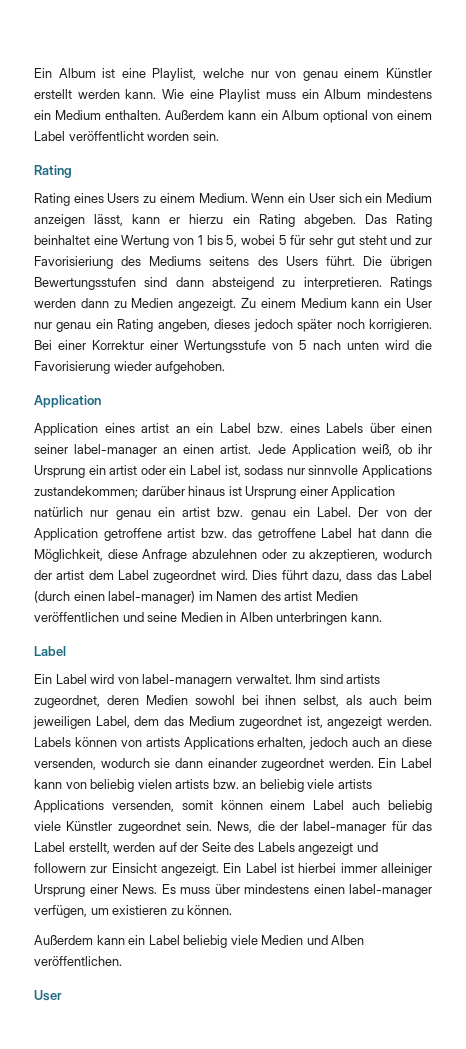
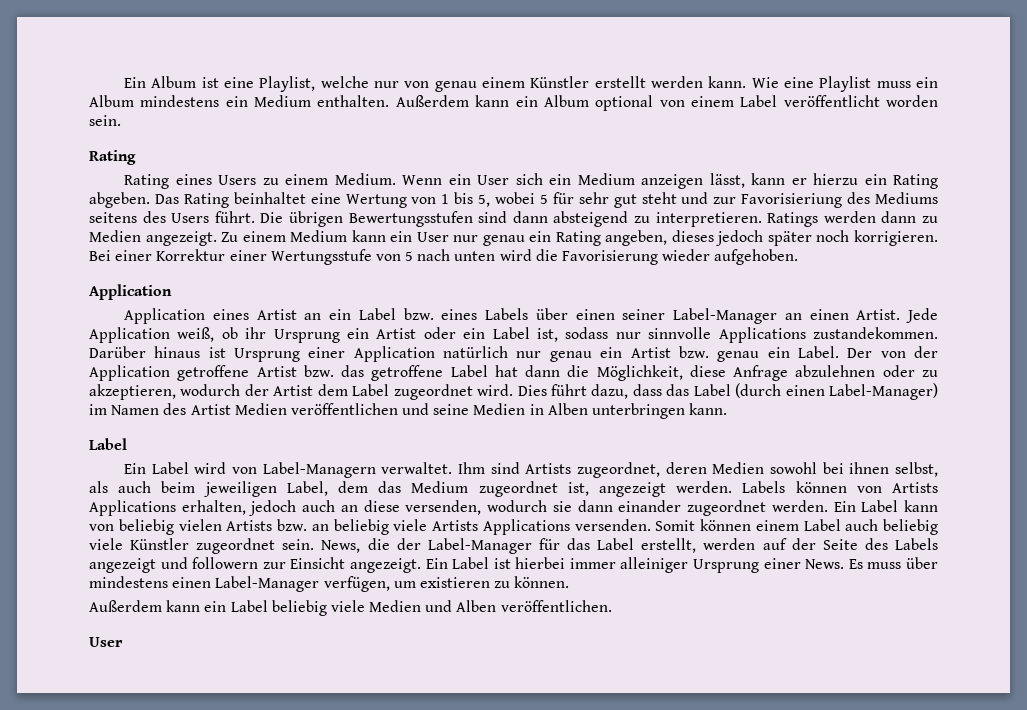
- Application eines artist an ein Label bzw. eines Labels über einen seiner label-manager an einen artist.
+ Application eines Artist an ein Label bzw. eines Labels über einen seiner Label-Manager an einen Artist.
- Jede Application weiß, ob ihr Ursprung ein artist oder ein Label ist, sodass nur sinnvolle Applications zustandekommen; darüber hinaus ist Ursprung einer Application natürlich nur genau ein artist bzw. genau ein Label.
+ Jede Application weiß, ob ihr Ursprung ein Artist oder ein Label ist, sodass nur sinnvolle Applications zustandekommen. Darüber hinaus ist Ursprung einer Application natürlich nur genau ein Artist bzw. genau ein Label.
- Der von der Application getroffene artist bzw. das getroffene Label hat dann die Möglichkeit, diese Anfrage abzulehnen oder zu akzeptieren, wodurch der artist dem Label zugeordnet wird.
+ Der von der Application getroffene Artist bzw. das getroffene Label hat dann die Möglichkeit, diese Anfrage abzulehnen oder zu akzeptieren, wodurch der Artist dem Label zugeordnet wird.
- Dies führt dazu, dass das Label (durch einen label-manager) im Namen des artist Medien veröffentlichen und seine Medien in Alben unterbringen kann.
+ Dies führt dazu, dass das Label (durch einen Label-Manager) im Namen des Artist Medien veröffentlichen und seine Medien in Alben unterbringen kann.
- Ein Label wird von label-managern verwaltet.
+ Ein Label wird von Label-Managern verwaltet.
- Ihm sind artists zugeordnet, deren Medien sowohl bei ihnen selbst, als auch beim jeweiligen Label, dem das Medium zugeordnet ist, angezeigt werden.
+ Ihm sind Artists zugeordnet, deren Medien sowohl bei ihnen selbst, als auch beim jeweiligen Label, dem das Medium zugeordnet ist, angezeigt werden.
- Labels können von artists Applications erhalten, jedoch auch an diese versenden, wodurch sie dann einander zugeordnet werden.
+ Labels können von Artists Applications erhalten, jedoch auch an diese versenden, wodurch sie dann einander zugeordnet werden.
- Ein Label kann von beliebig vielen artists bzw. an beliebig viele artists Applications versenden, somit können einem Label auch beliebig viele Künstler zugeordnet sein.
+ Ein Label kann von beliebig vielen Artists bzw. an beliebig viele Artists Applications versenden. Somit können einem Label auch beliebig viele Künstler zugeordnet sein.
- News, die der label-manager für das Label erstellt, werden auf der Seite des Labels angezeigt und followern zur Einsicht angezeigt.
+ News, die der Label-Manager für das Label erstellt, werden auf der Seite des Labels angezeigt und followern zur Einsicht angezeigt.
- Es muss über mindestens einen label-manager verfügen, um existieren zu können.
+ Es muss über mindestens einen Label-Manager verfügen, um existieren zu können.

